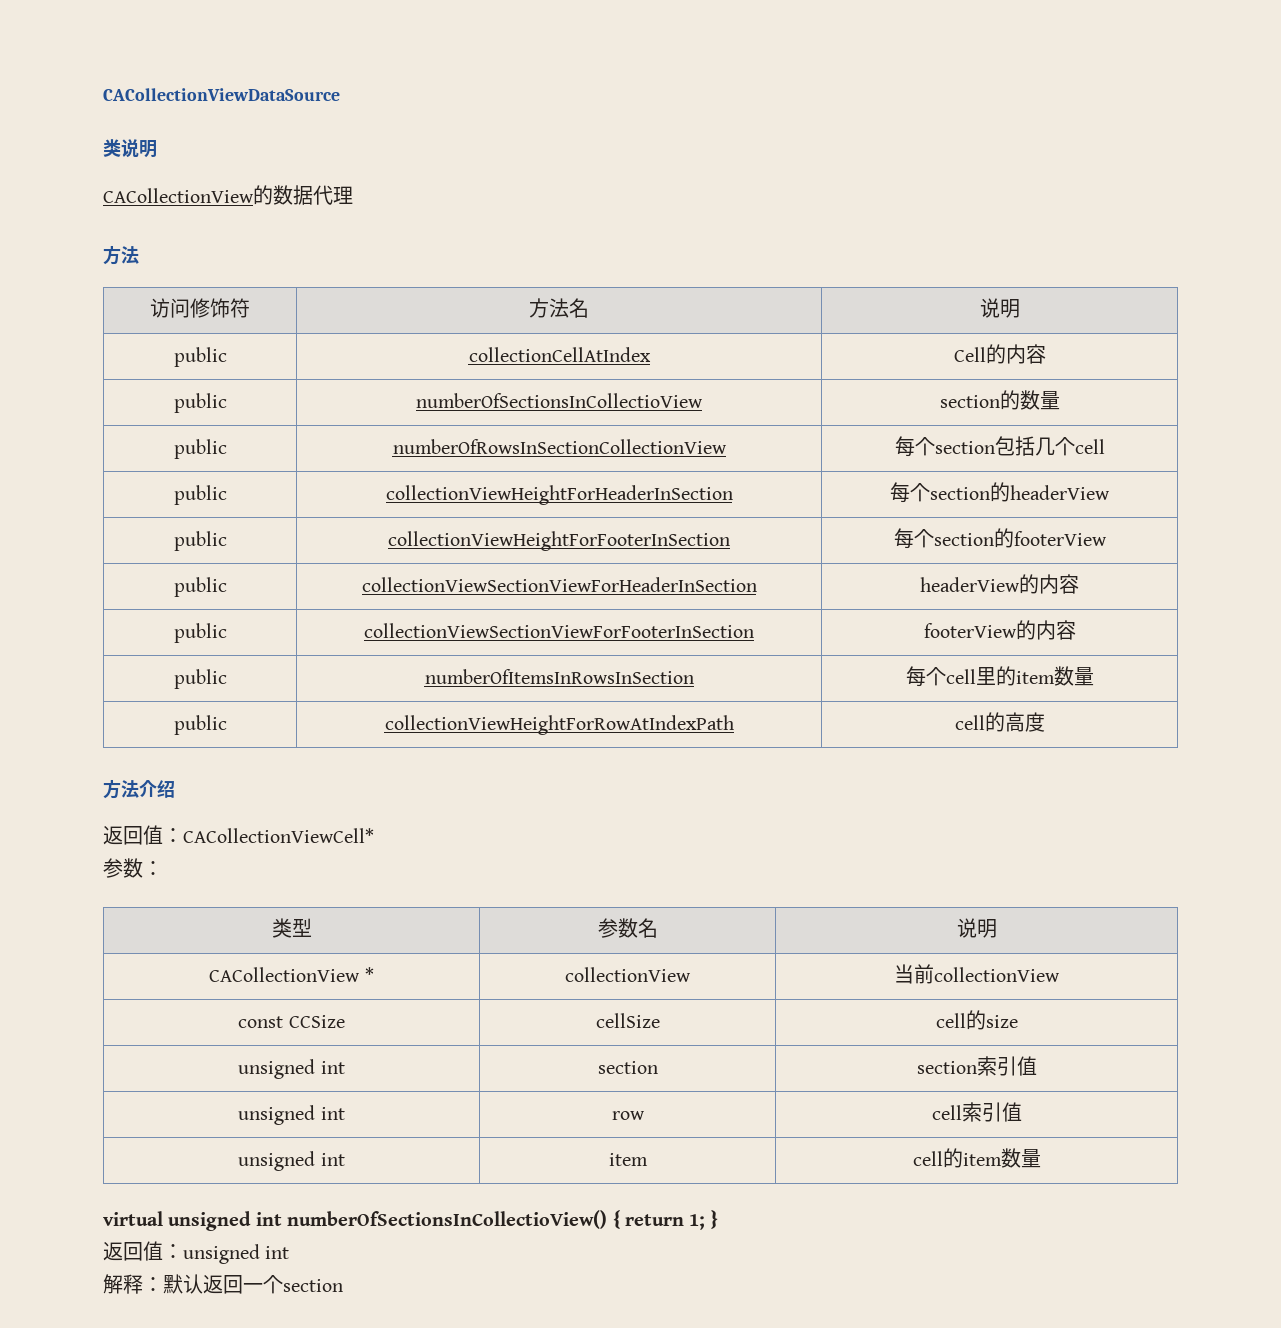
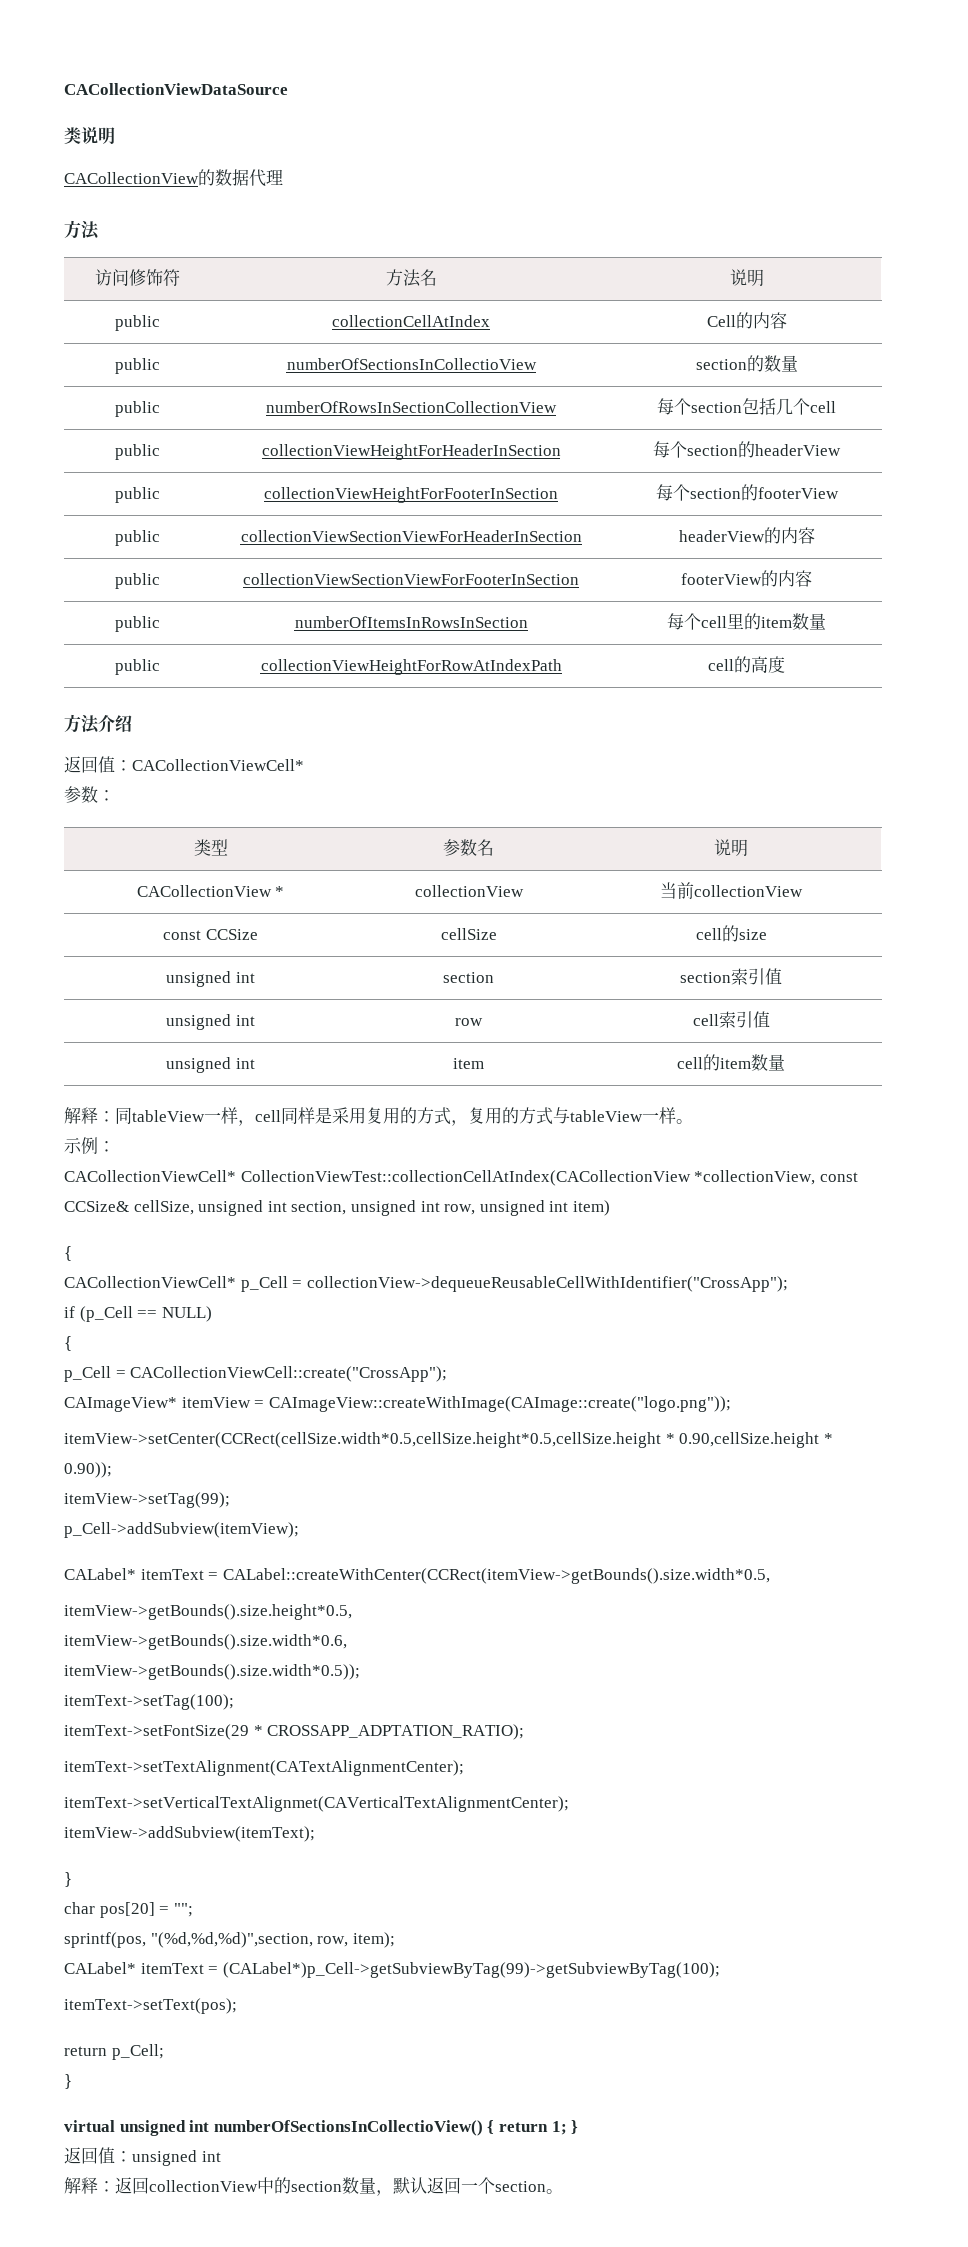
+ 解释：同tableView一样，cell同样是采用复用的方式，复用的方式与tableView一样。
+ 示例：
+ CACollectionViewCell* CollectionViewTest::collectionCellAtIndex(CACollectionView *collectionView, const CCSize& cellSize, unsigned int section, unsigned int row, unsigned int item)
+ {
+ CACollectionViewCell* p_Cell = collectionView->dequeueReusableCellWithIdentifier("CrossApp");
+ if (p_Cell == NULL)
+ {
+ p_Cell = CACollectionViewCell::create("CrossApp");
+ CAImageView* itemView = CAImageView::createWithImage(CAImage::create("logo.png"));
+ itemView->setCenter(CCRect(cellSize.width*0.5,cellSize.height*0.5,cellSize.height * 0.90,cellSize.height * 0.90));
+ itemView->setTag(99);
+ p_Cell->addSubview(itemView);
+ CALabel* itemText = CALabel::createWithCenter(CCRect(itemView->getBounds().size.width*0.5,
+ itemView->getBounds().size.height*0.5,
+ itemView->getBounds().size.width*0.6,
+ itemView->getBounds().size.width*0.5));
+ itemText->setTag(100);
+ itemText->setFontSize(29 * CROSSAPP_ADPTATION_RATIO);
+ itemText->setTextAlignment(CATextAlignmentCenter);
+ itemText->setVerticalTextAlignmet(CAVerticalTextAlignmentCenter);
+ itemView->addSubview(itemText);
+ }
+ char pos[20] = "";
+ sprintf(pos, "(%d,%d,%d)",section, row, item);
+ CALabel* itemText = (CALabel*)p_Cell->getSubviewByTag(99)->getSubviewByTag(100);
+ itemText->setText(pos);
+ return p_Cell;
+ }
- 解释：默认返回一个section
+ 解释：返回collectionView中的section数量，默认返回一个section。

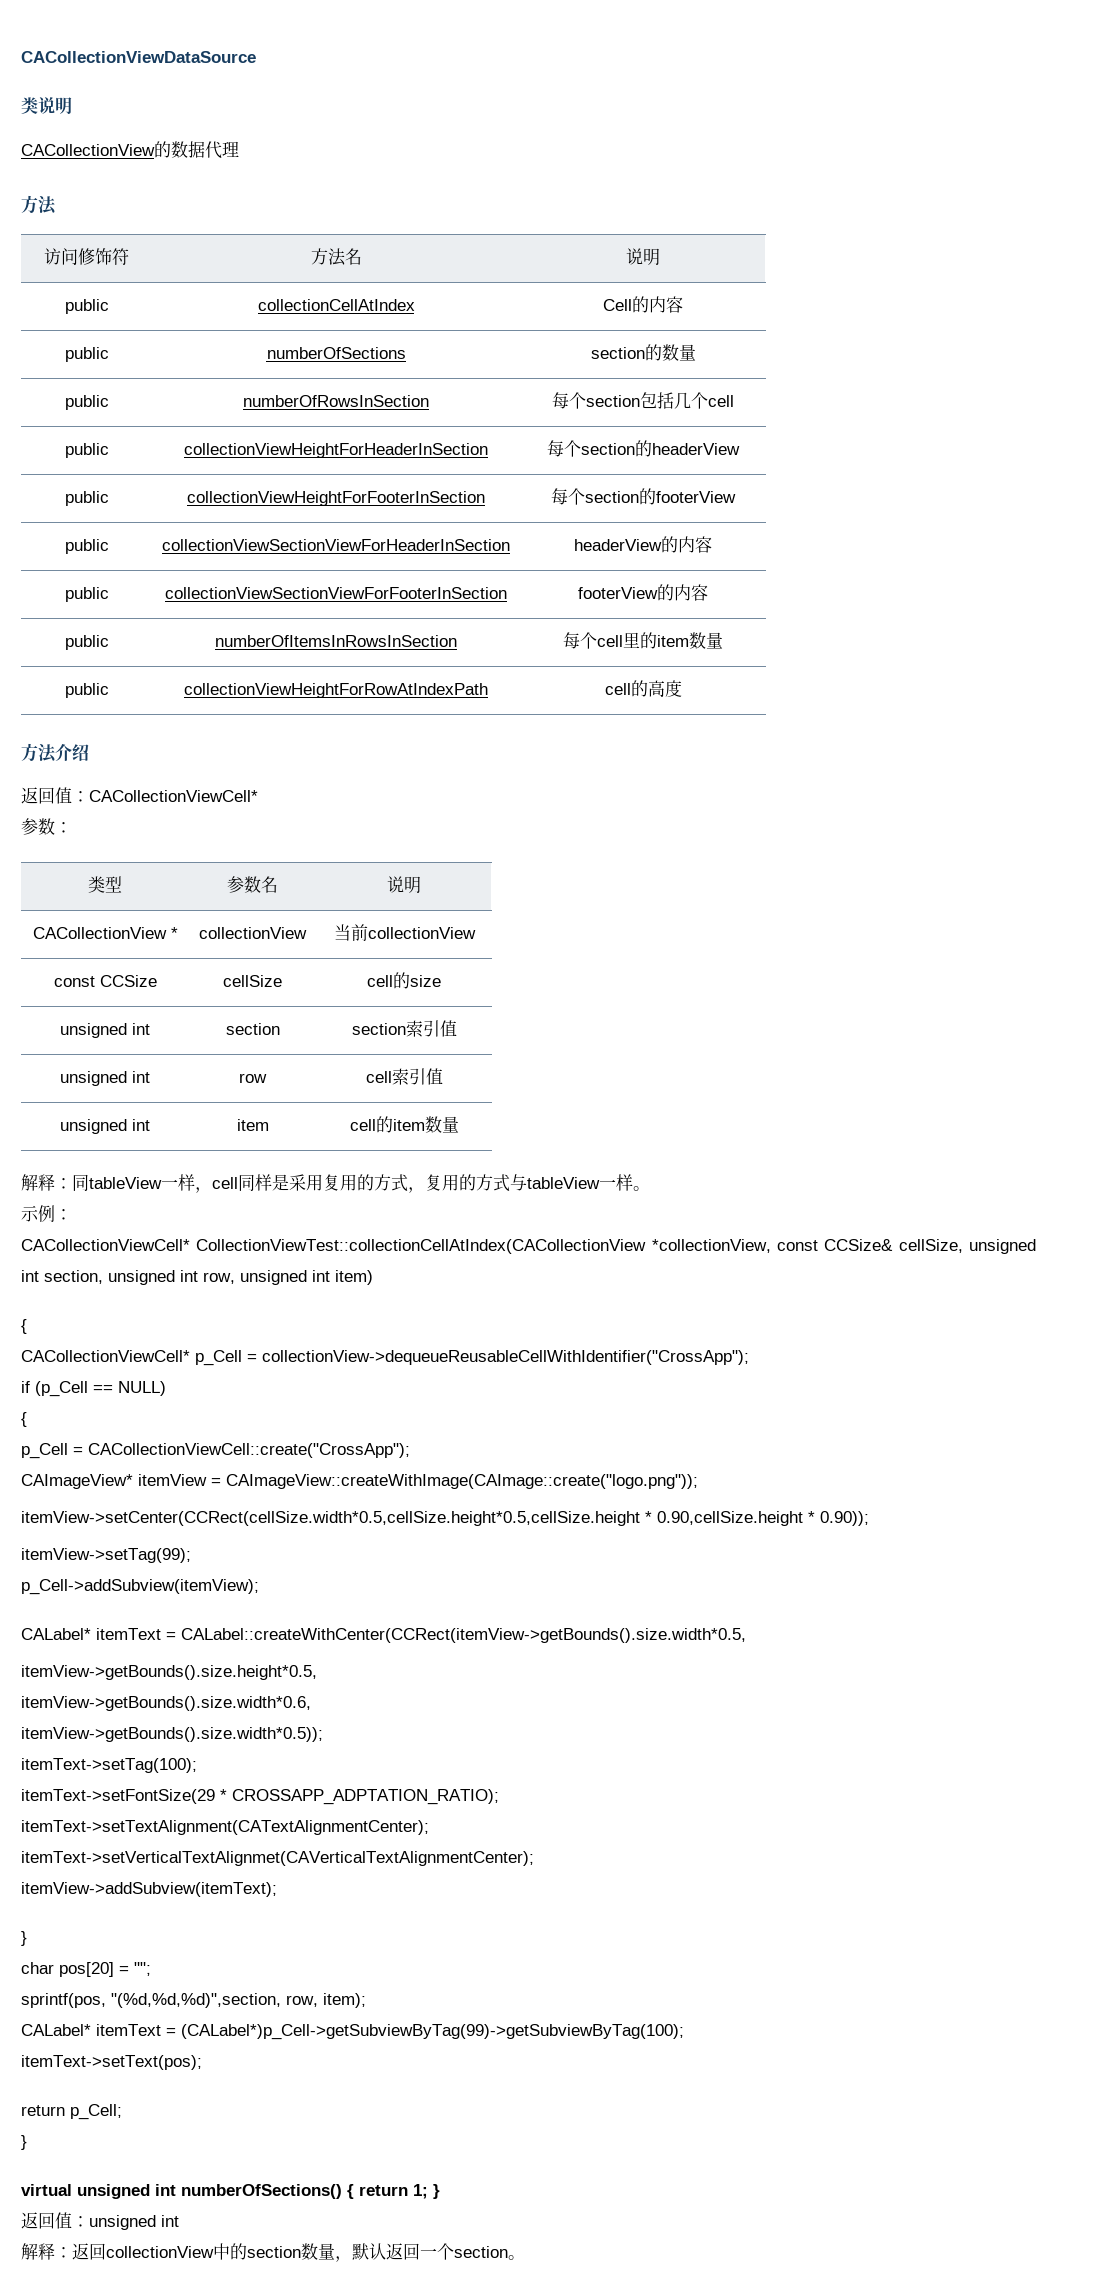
- public | numberOfSectionsInCollectioView | section的数量
+ public | numberOfSections | section的数量
- public | numberOfRowsInSectionCollectionView | 每个section包括几个cell
+ public | numberOfRowsInSection | 每个section包括几个cell
- virtual unsigned int numberOfSectionsInCollectioView() { return 1; }
+ virtual unsigned int numberOfSections() { return 1; }

